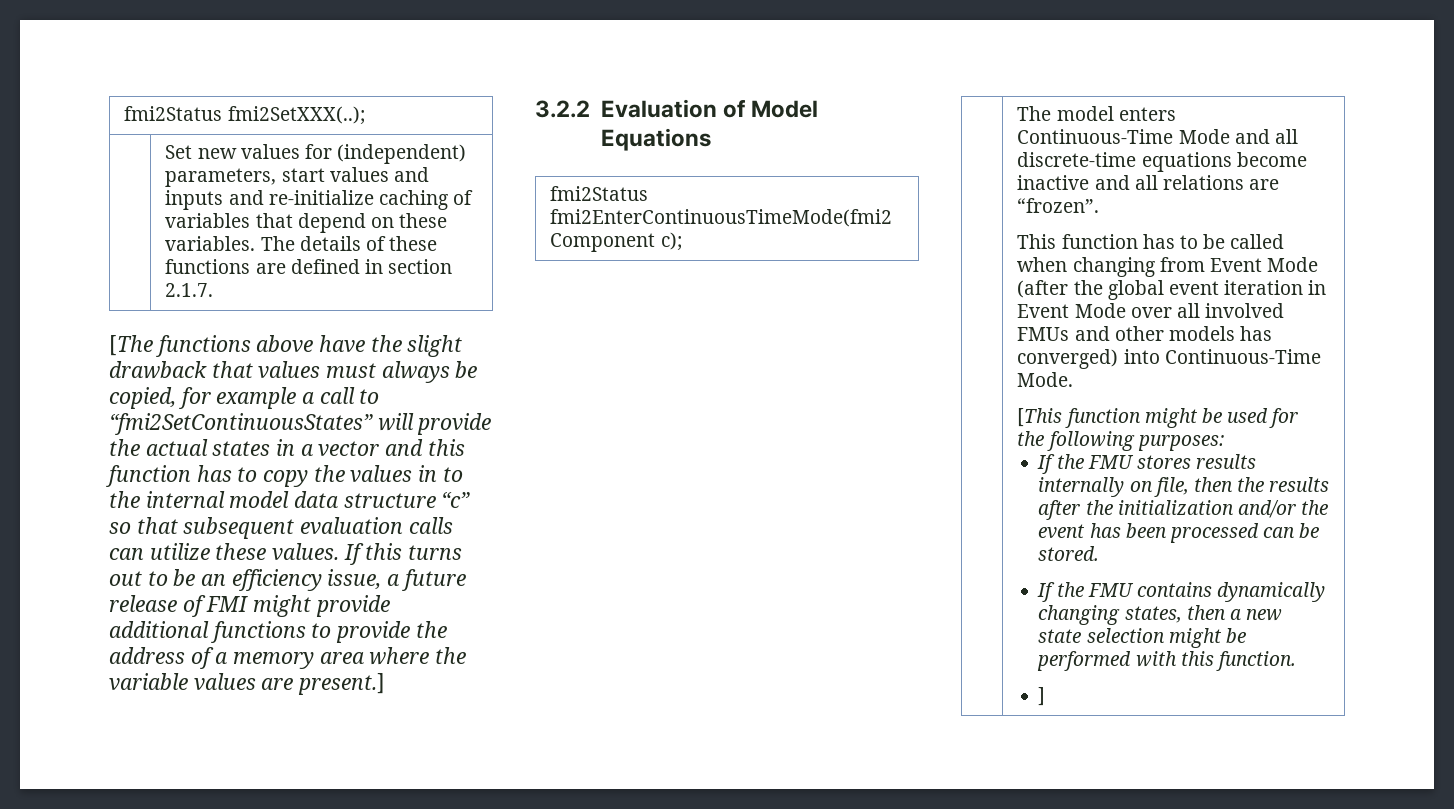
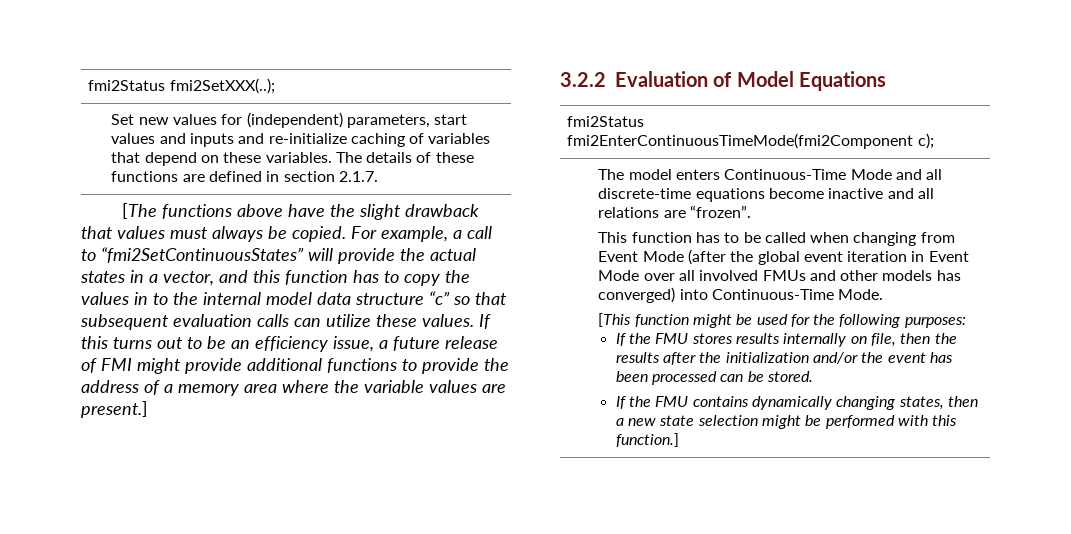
- [The functions above have the slight drawback that values must always be copied, for example a call to “fmi2SetContinuousStates” will provide the actual states in a vector and this function has to copy the values in to the internal model data structure “c” so that subsequent evaluation calls can utilize these values.
+ [The functions above have the slight drawback that values must always be copied. For example, a call to “fmi2SetContinuousStates” will provide the actual states in a vector, and this function has to copy the values in to the internal model data structure “c” so that subsequent evaluation calls can utilize these values.
- If the FMU contains dynamically changing states, then a new state selection might be performed with this function.
- ]
+ If the FMU contains dynamically changing states, then a new state selection might be performed with this function.]

